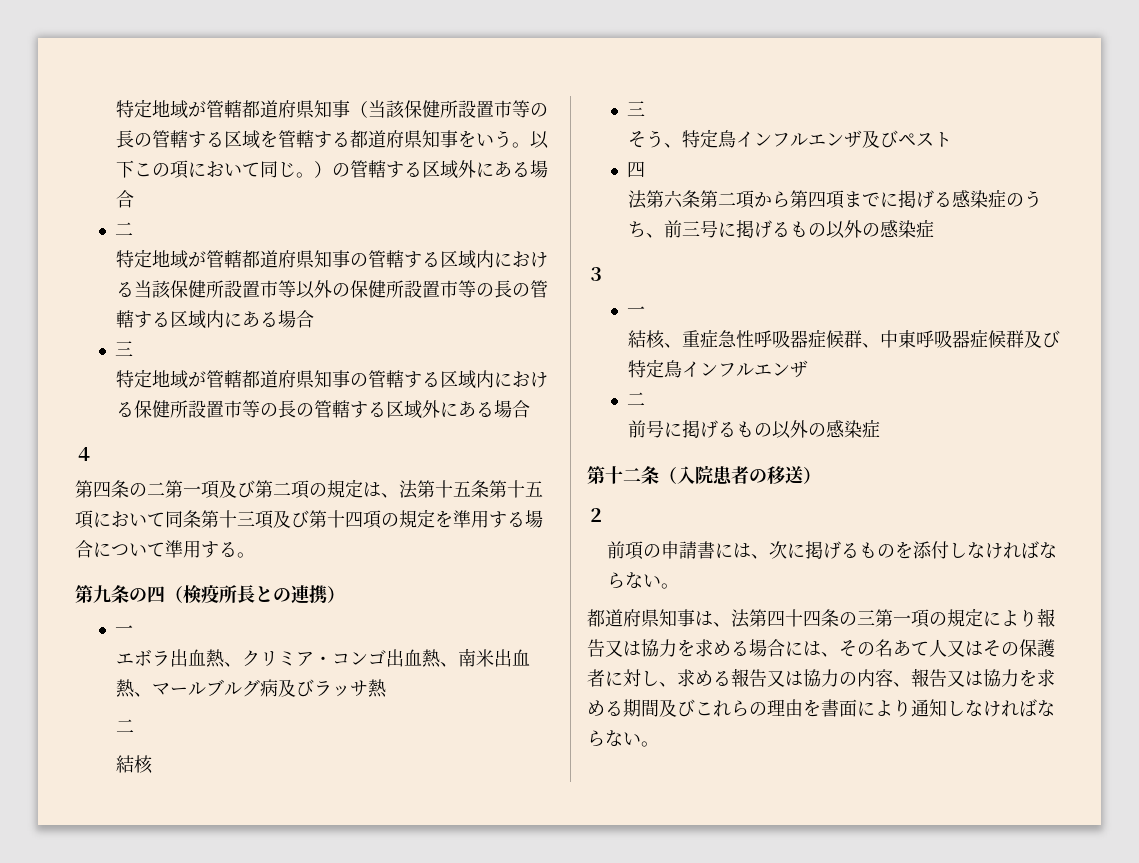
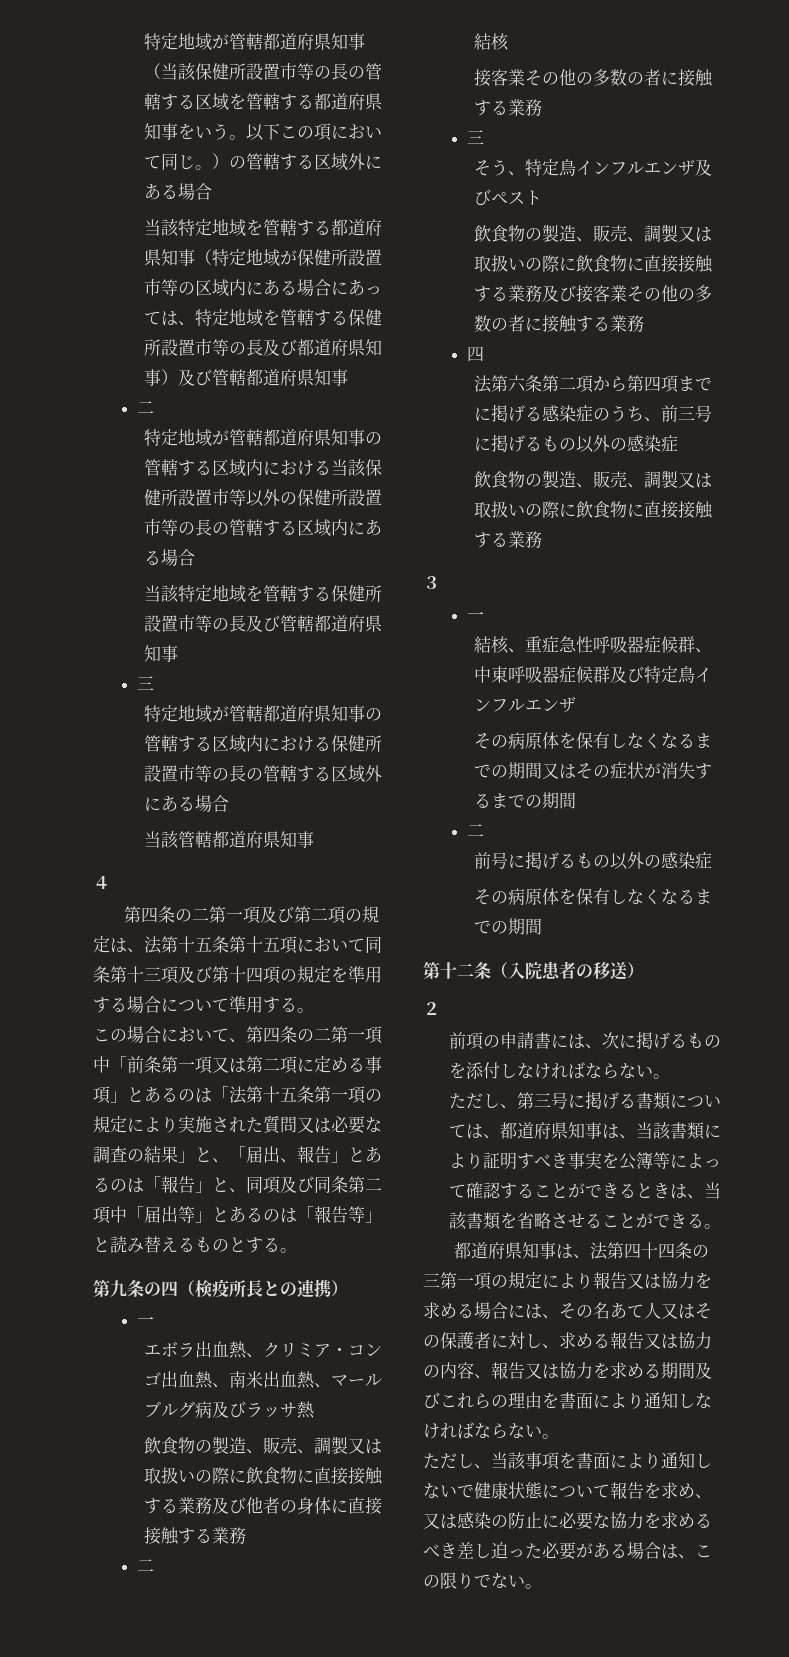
+ 当該特定地域を管轄する都道府県知事（特定地域が保健所設置市等の区域内にある場合にあっては、特定地域を管轄する保健所設置市等の長及び都道府県知事）及び管轄都道府県知事
+ 当該特定地域を管轄する保健所設置市等の長及び管轄都道府県知事
+ 当該管轄都道府県知事
+ この場合において、第四条の二第一項中「前条第一項又は第二項に定める事項」とあるのは「法第十五条第一項の規定により実施された質問又は必要な調査の結果」と、「届出、報告」とあるのは「報告」と、同項及び同条第二項中「届出等」とあるのは「報告等」と読み替えるものとする。
  エボラ出血熱、クリミア・コンゴ出血熱、南米出血熱、マールブルグ病及びラッサ熱
+ 飲食物の製造、販売、調製又は取扱いの際に飲食物に直接接触する業務及び他者の身体に直接接触する業務
  二
  結核
+ 接客業その他の多数の者に接触する業務
+ 飲食物の製造、販売、調製又は取扱いの際に飲食物に直接接触する業務及び接客業その他の多数の者に接触する業務
  法第六条第二項から第四項までに掲げる感染症のうち、前三号に掲げるもの以外の感染症
+ 飲食物の製造、販売、調製又は取扱いの際に飲食物に直接接触する業務
+ その病原体を保有しなくなるまでの期間又はその症状が消失するまでの期間
  前号に掲げるもの以外の感染症
+ その病原体を保有しなくなるまでの期間
+ ただし、第三号に掲げる書類については、都道府県知事は、当該書類により証明すべき事実を公簿等によって確認することができるときは、当該書類を省略させることができる。
+ ただし、当該事項を書面により通知しないで健康状態について報告を求め、又は感染の防止に必要な協力を求めるべき差し迫った必要がある場合は、この限りでない。

